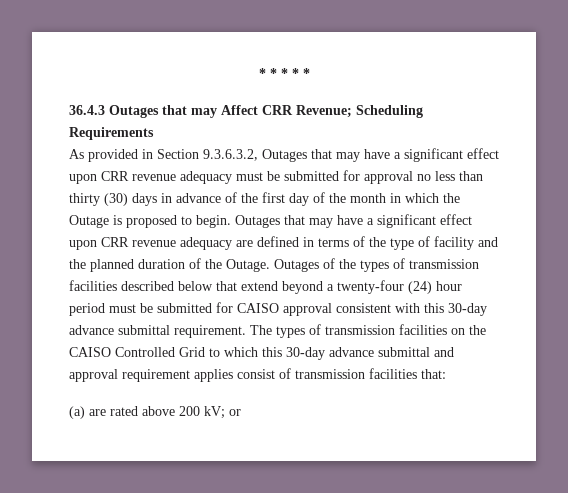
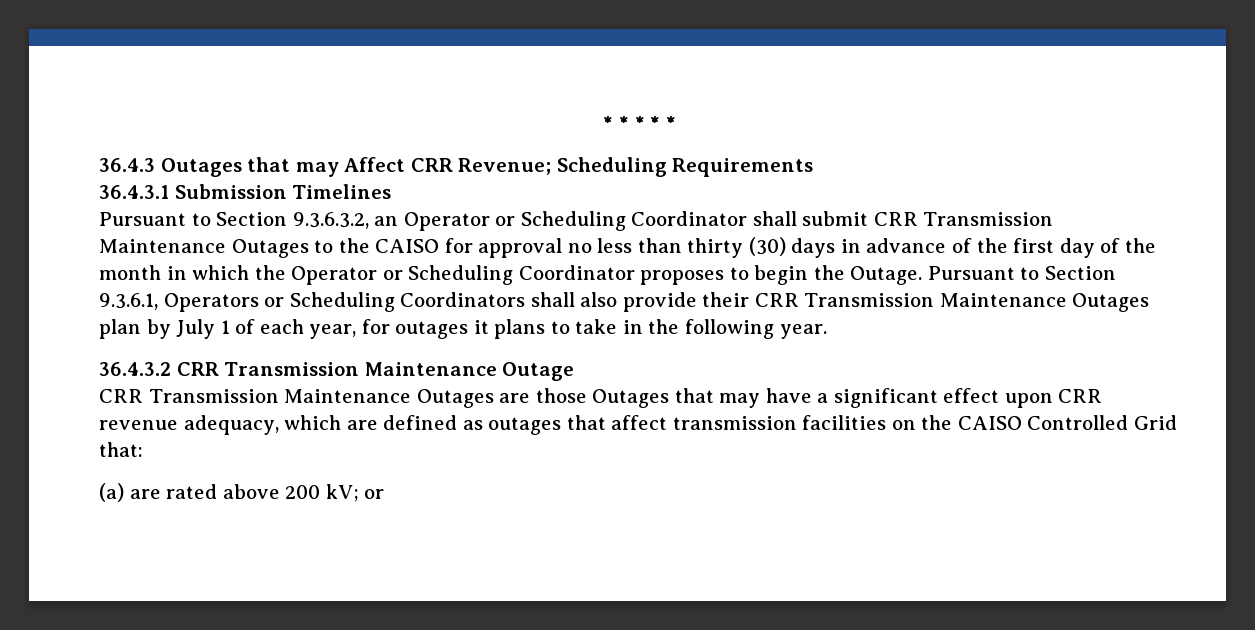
- As provided in Section 9.3.6.3.2, Outages that may have a significant effect upon CRR revenue adequacy must be submitted for approval no less than thirty (30) days in advance of the first day of the month in which the Outage is proposed to begin. Outages that may have a significant effect upon CRR revenue adequacy are defined in terms of the type of facility and the planned duration of the Outage. Outages of the types of transmission facilities described below that extend beyond a twenty-four (24) hour period must be submitted for CAISO approval consistent with this 30-day advance submittal requirement. The types of transmission facilities on the CAISO Controlled Grid to which this 30-day advance submittal and approval requirement applies consist of transmission facilities that:
+ 36.4.3.1 Submission Timelines
+ Pursuant to Section 9.3.6.3.2, an Operator or Scheduling Coordinator shall submit CRR Transmission Maintenance Outages to the CAISO for approval no less than thirty (30) days in advance of the first day of the month in which the Operator or Scheduling Coordinator proposes to begin the Outage. Pursuant to Section 9.3.6.1, Operators or Scheduling Coordinators shall also provide their CRR Transmission Maintenance Outages plan by July 1 of each year, for outages it plans to take in the following year.
+ 36.4.3.2 CRR Transmission Maintenance Outage
+ CRR Transmission Maintenance Outages are those Outages that may have a significant effect upon CRR revenue adequacy, which are defined as outages that affect transmission facilities on the CAISO Controlled Grid that:

